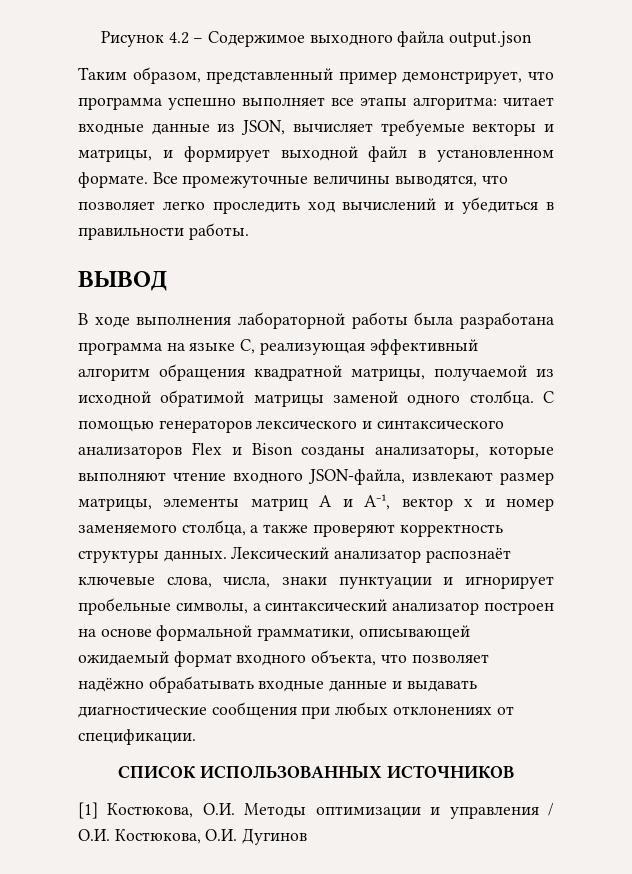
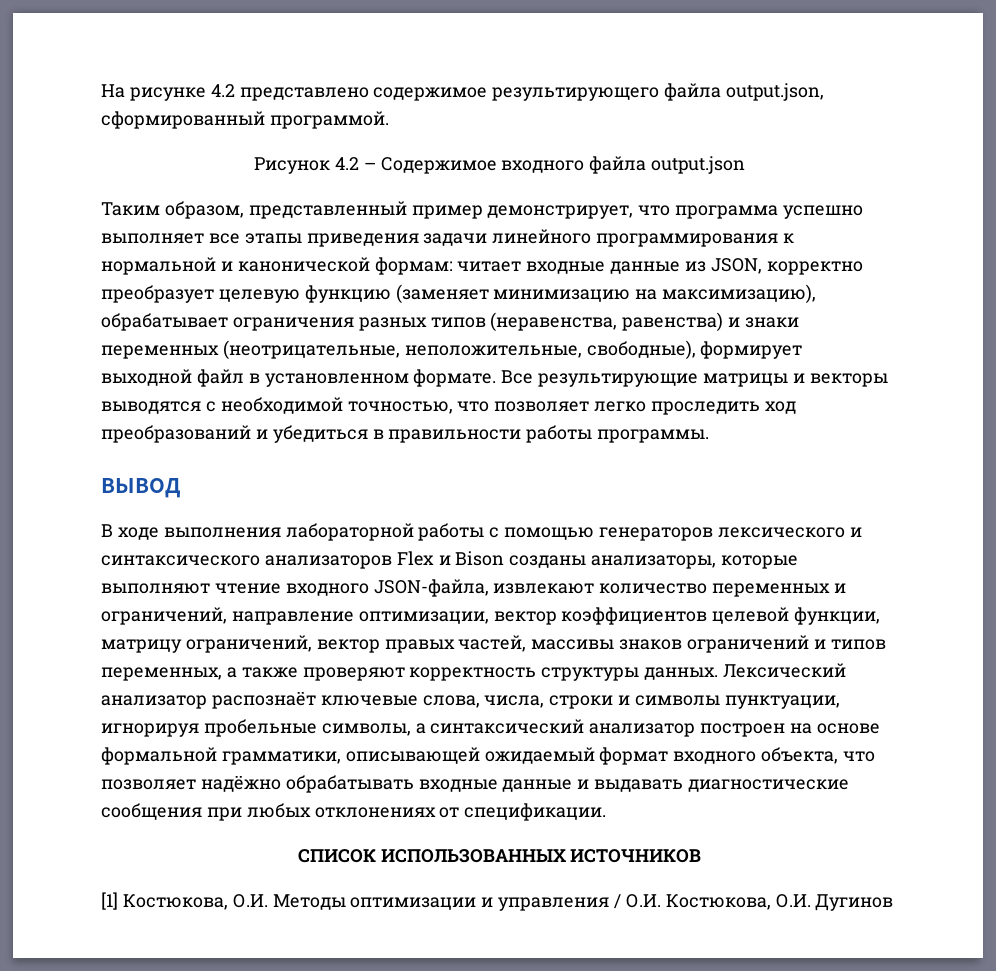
+ На рисунке 4.2 представлено содержимое результирующего файла output.json, сформированный программой.
- Рисунок 4.2 – Содержимое выходного файла output.json
+ Рисунок 4.2 – Содержимое входного файла output.json
- Таким образом, представленный пример демонстрирует, что программа успешно выполняет все этапы алгоритма: читает входные данные из JSON, вычисляет требуемые векторы и матрицы, и формирует выходной файл в установленном формате.
+ Таким образом, представленный пример демонстрирует, что программа успешно выполняет все этапы приведения задачи линейного программирования к нормальной и канонической формам: читает входные данные из JSON, корректно преобразует целевую функцию (заменяет минимизацию на максимизацию), обрабатывает ограничения разных типов (неравенства, равенства) и знаки переменных (неотрицательные, неположительные, свободные), формирует выходной файл в установленном формате.
- Все промежуточные величины выводятся, что позволяет легко проследить ход вычислений и убедиться в правильности работы.
+ Все результирующие матрицы и векторы выводятся с необходимой точностью, что позволяет легко проследить ход преобразований и убедиться в правильности работы программы.
- В ходе выполнения лабораторной работы была разработана программа на языке C, реализующая эффективный алгоритм обращения квадратной матрицы, получаемой из исходной обратимой матрицы заменой одного столбца. С помощью генераторов лексического и синтаксического анализаторов Flex и Bison созданы анализаторы, которые выполняют чтение входного JSON-файла, извлекают размер матрицы, элементы матриц A и A⁻¹, вектор x и номер заменяемого столбца, а также проверяют корректность структуры данных.
+ В ходе выполнения лабораторной работы с помощью генераторов лексического и синтаксического анализаторов Flex и Bison созданы анализаторы, которые выполняют чтение входного JSON-файла, извлекают количество переменных и ограничений, направление оптимизации, вектор коэффициентов целевой функции, матрицу ограничений, вектор правых частей, массивы знаков ограничений и типов переменных, а также проверяют корректность структуры данных.
- Лексический анализатор распознаёт ключевые слова, числа, знаки пунктуации и игнорирует пробельные символы, а синтаксический анализатор построен на основе формальной грамматики, описывающей ожидаемый формат входного объекта, что позволяет надёжно обрабатывать входные данные и выдавать диагностические сообщения при любых отклонениях от спецификации.
+ Лексический анализатор распознаёт ключевые слова, числа, строки и символы пунктуации, игнорируя пробельные символы, а синтаксический анализатор построен на основе формальной грамматики, описывающей ожидаемый формат входного объекта, что позволяет надёжно обрабатывать входные данные и выдавать диагностические сообщения при любых отклонениях от спецификации.

